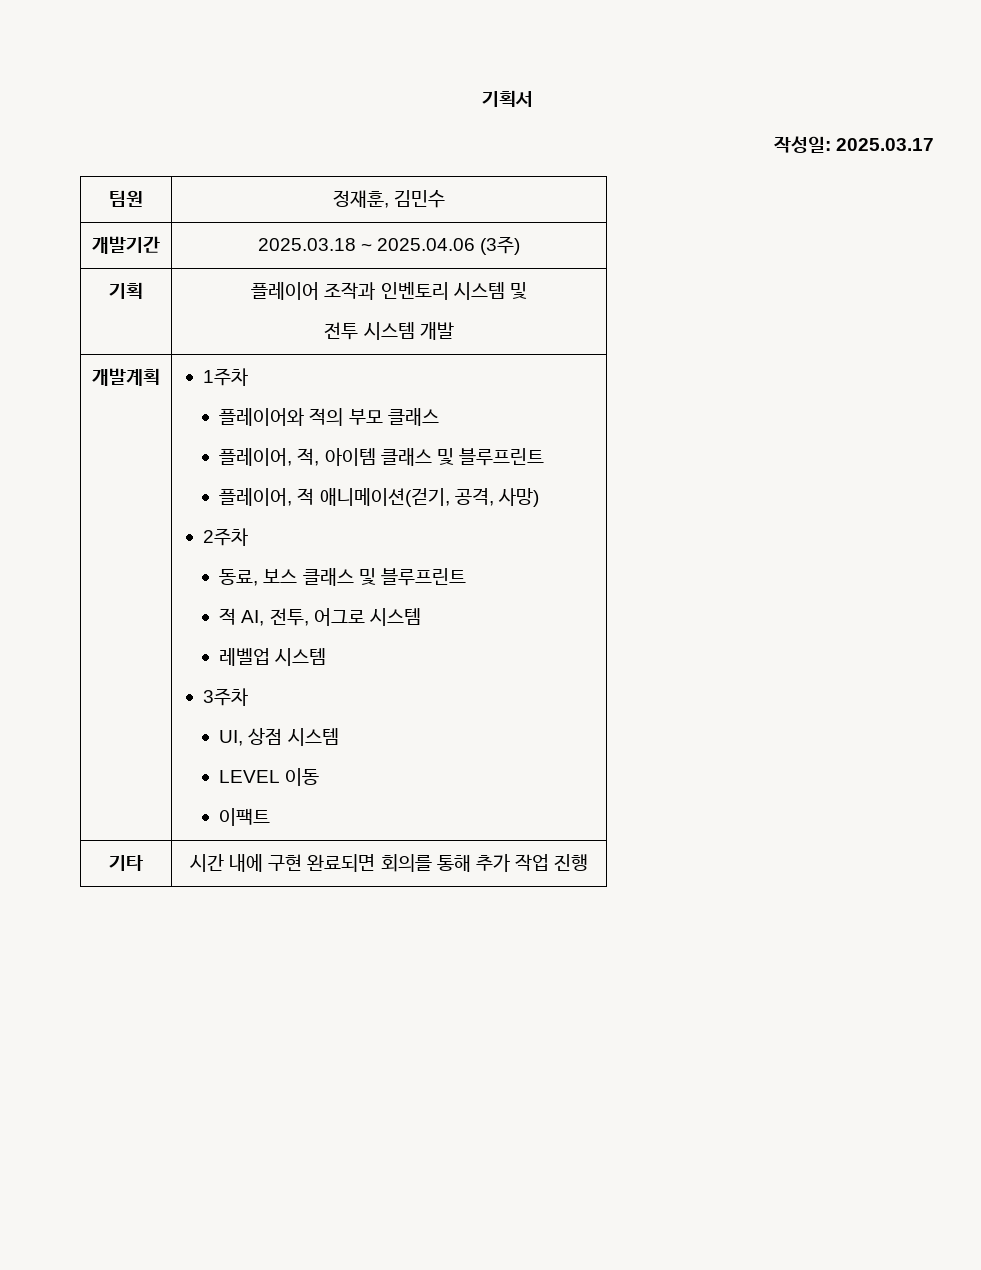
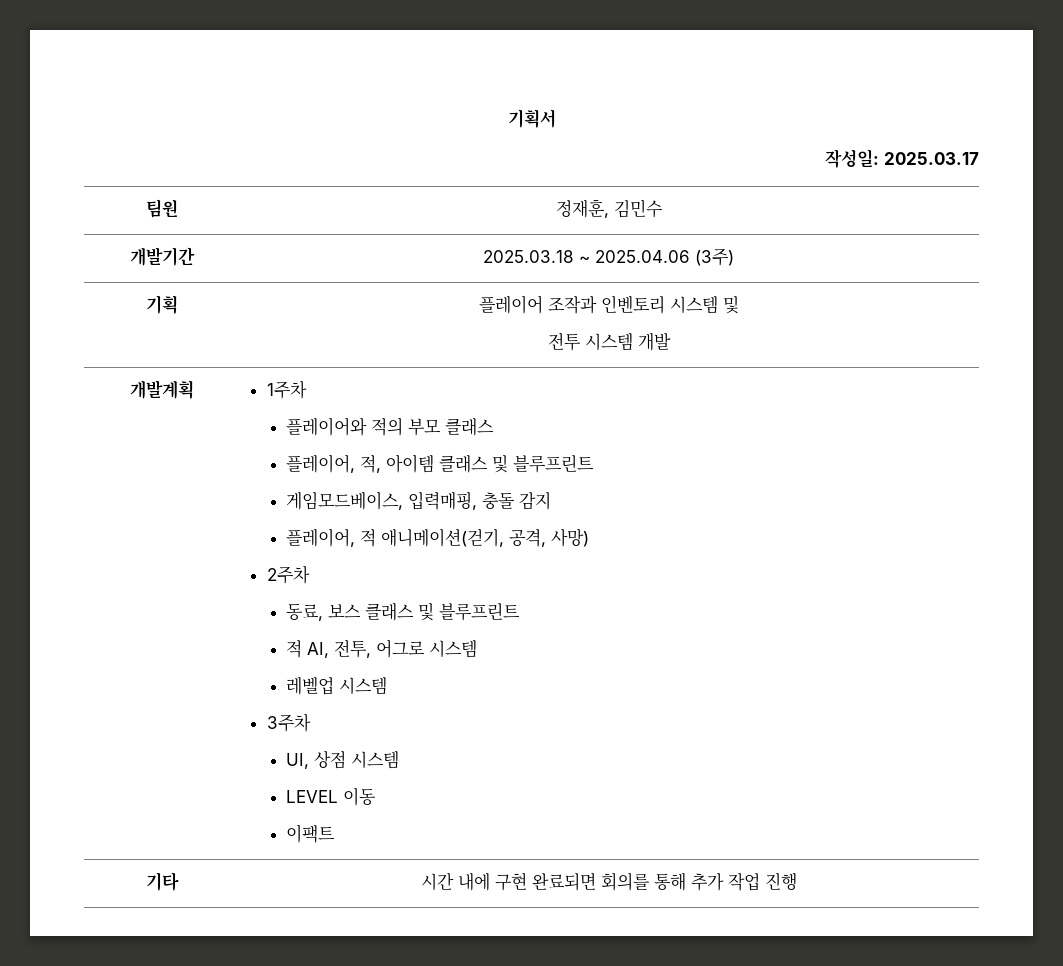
+ 게임모드베이스, 입력매핑, 충돌 감지

